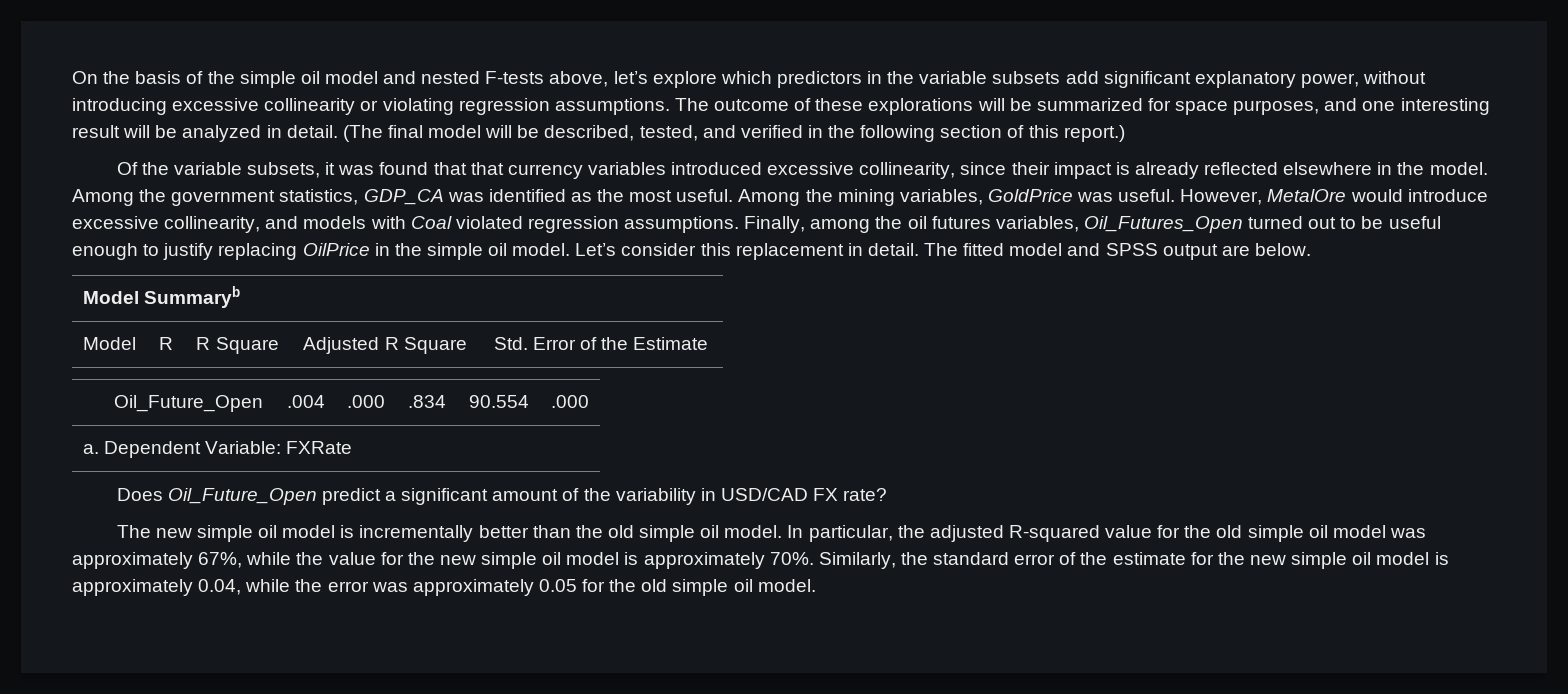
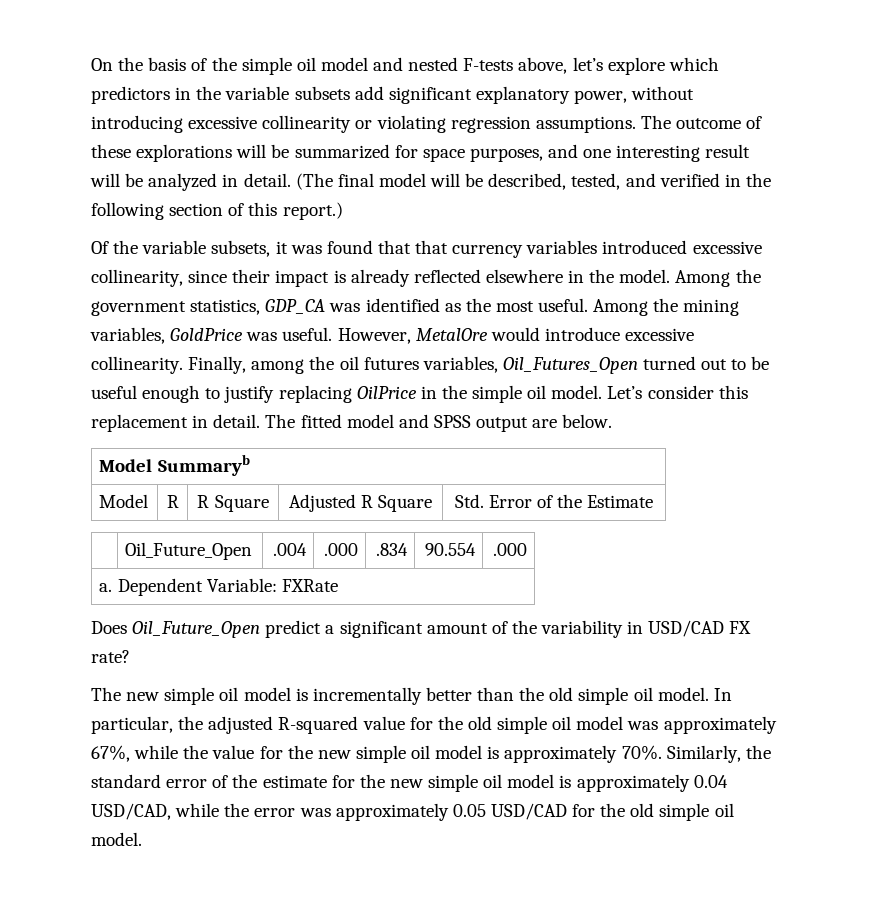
- However, MetalOre would introduce excessive collinearity, and models with Coal violated regression assumptions.
+ However, MetalOre would introduce excessive collinearity.
- Similarly, the standard error of the estimate for the new simple oil model is approximately 0.04, while the error was approximately 0.05 for the old simple oil model.
+ Similarly, the standard error of the estimate for the new simple oil model is approximately 0.04 USD/CAD, while the error was approximately 0.05 USD/CAD for the old simple oil model.

